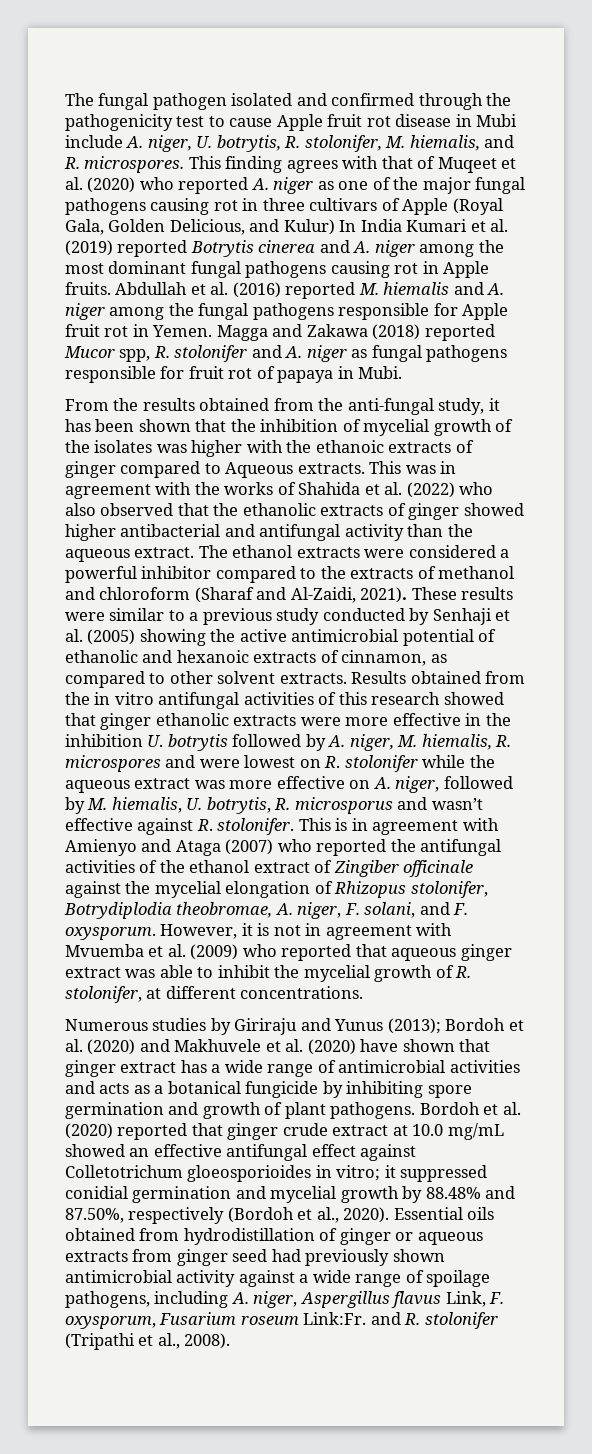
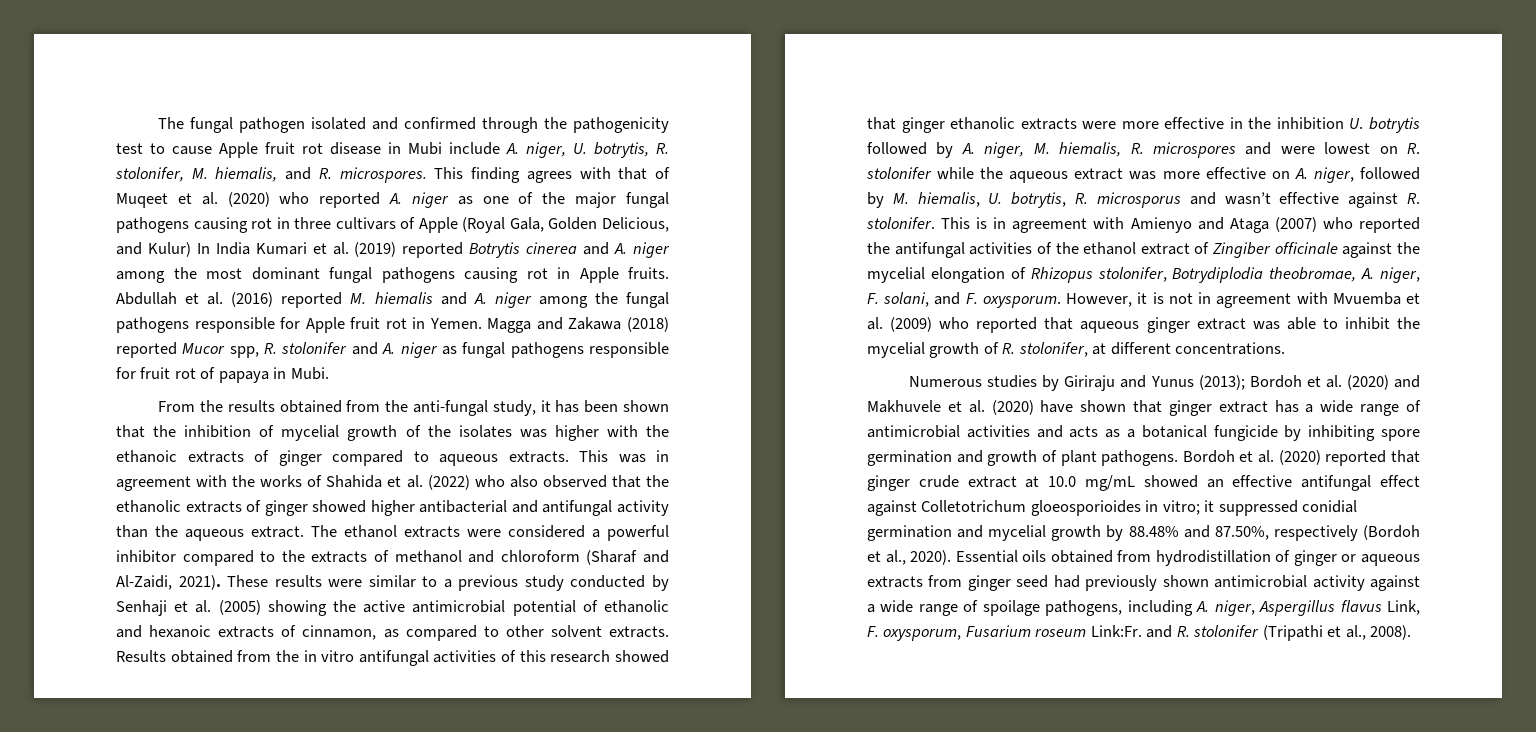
- From the results obtained from the anti-fungal study, it has been shown that the inhibition of mycelial growth of the isolates was higher with the ethanoic extracts of ginger compared to Aqueous extracts.
+ From the results obtained from the anti-fungal study, it has been shown that the inhibition of mycelial growth of the isolates was higher with the ethanoic extracts of ginger compared to aqueous extracts.

